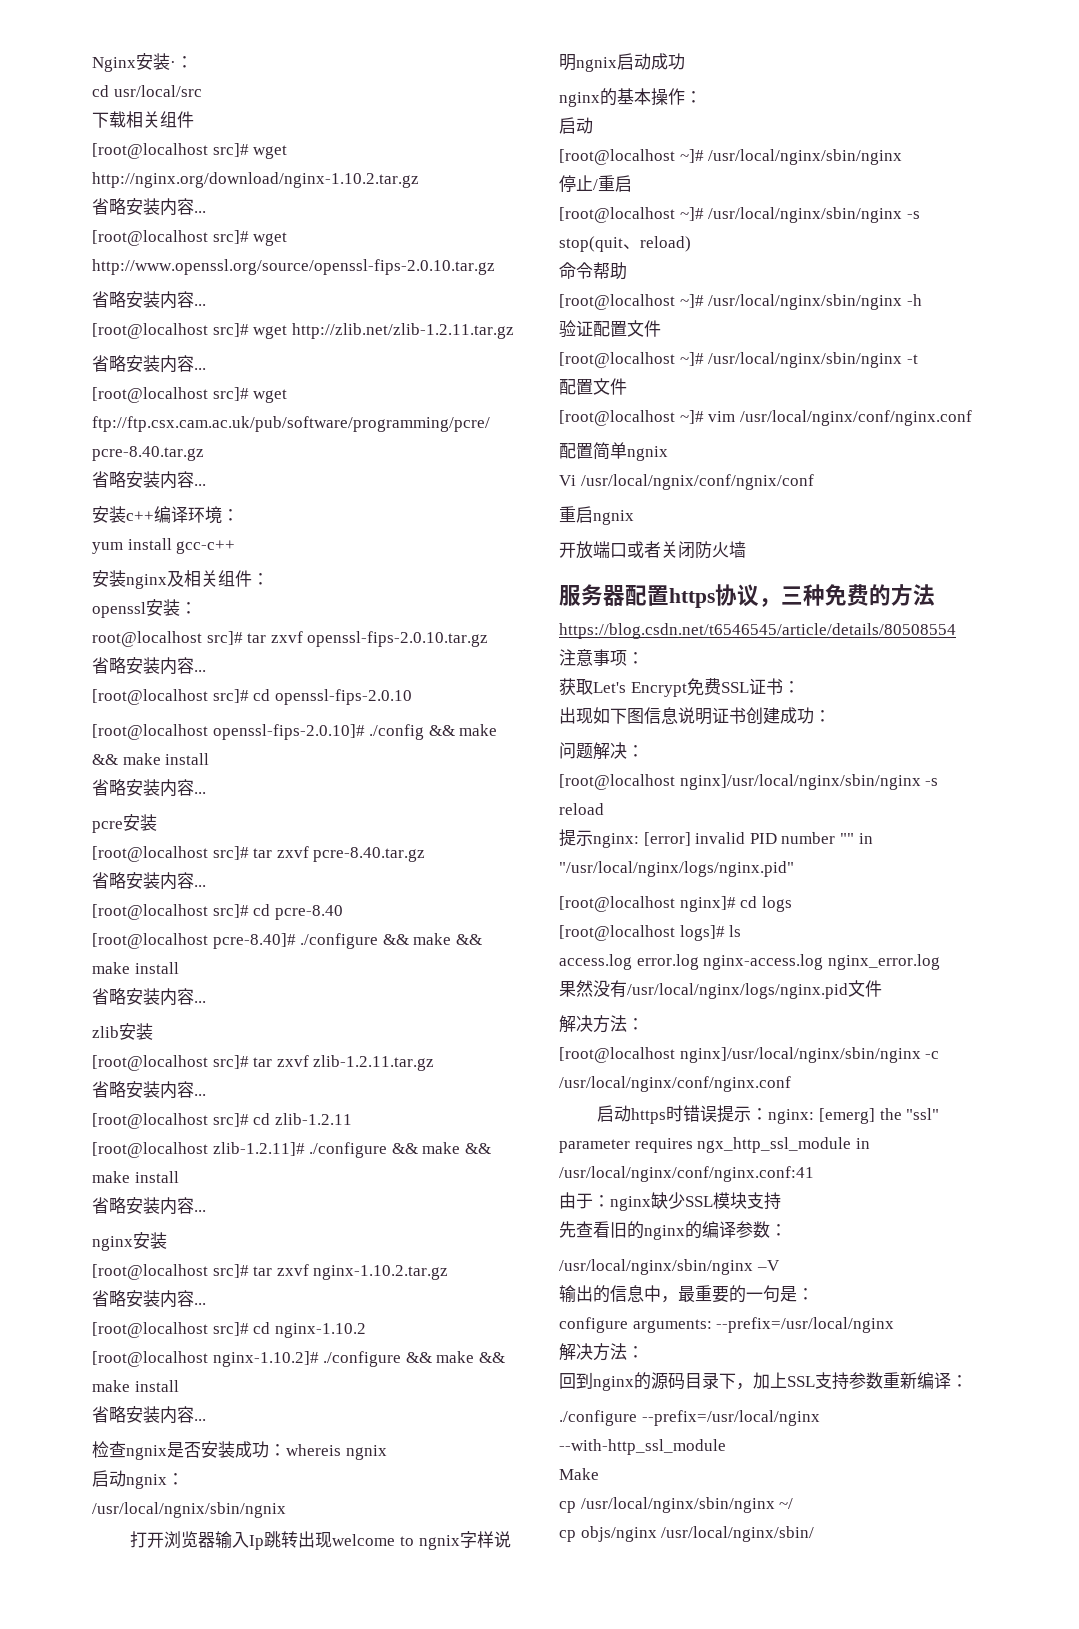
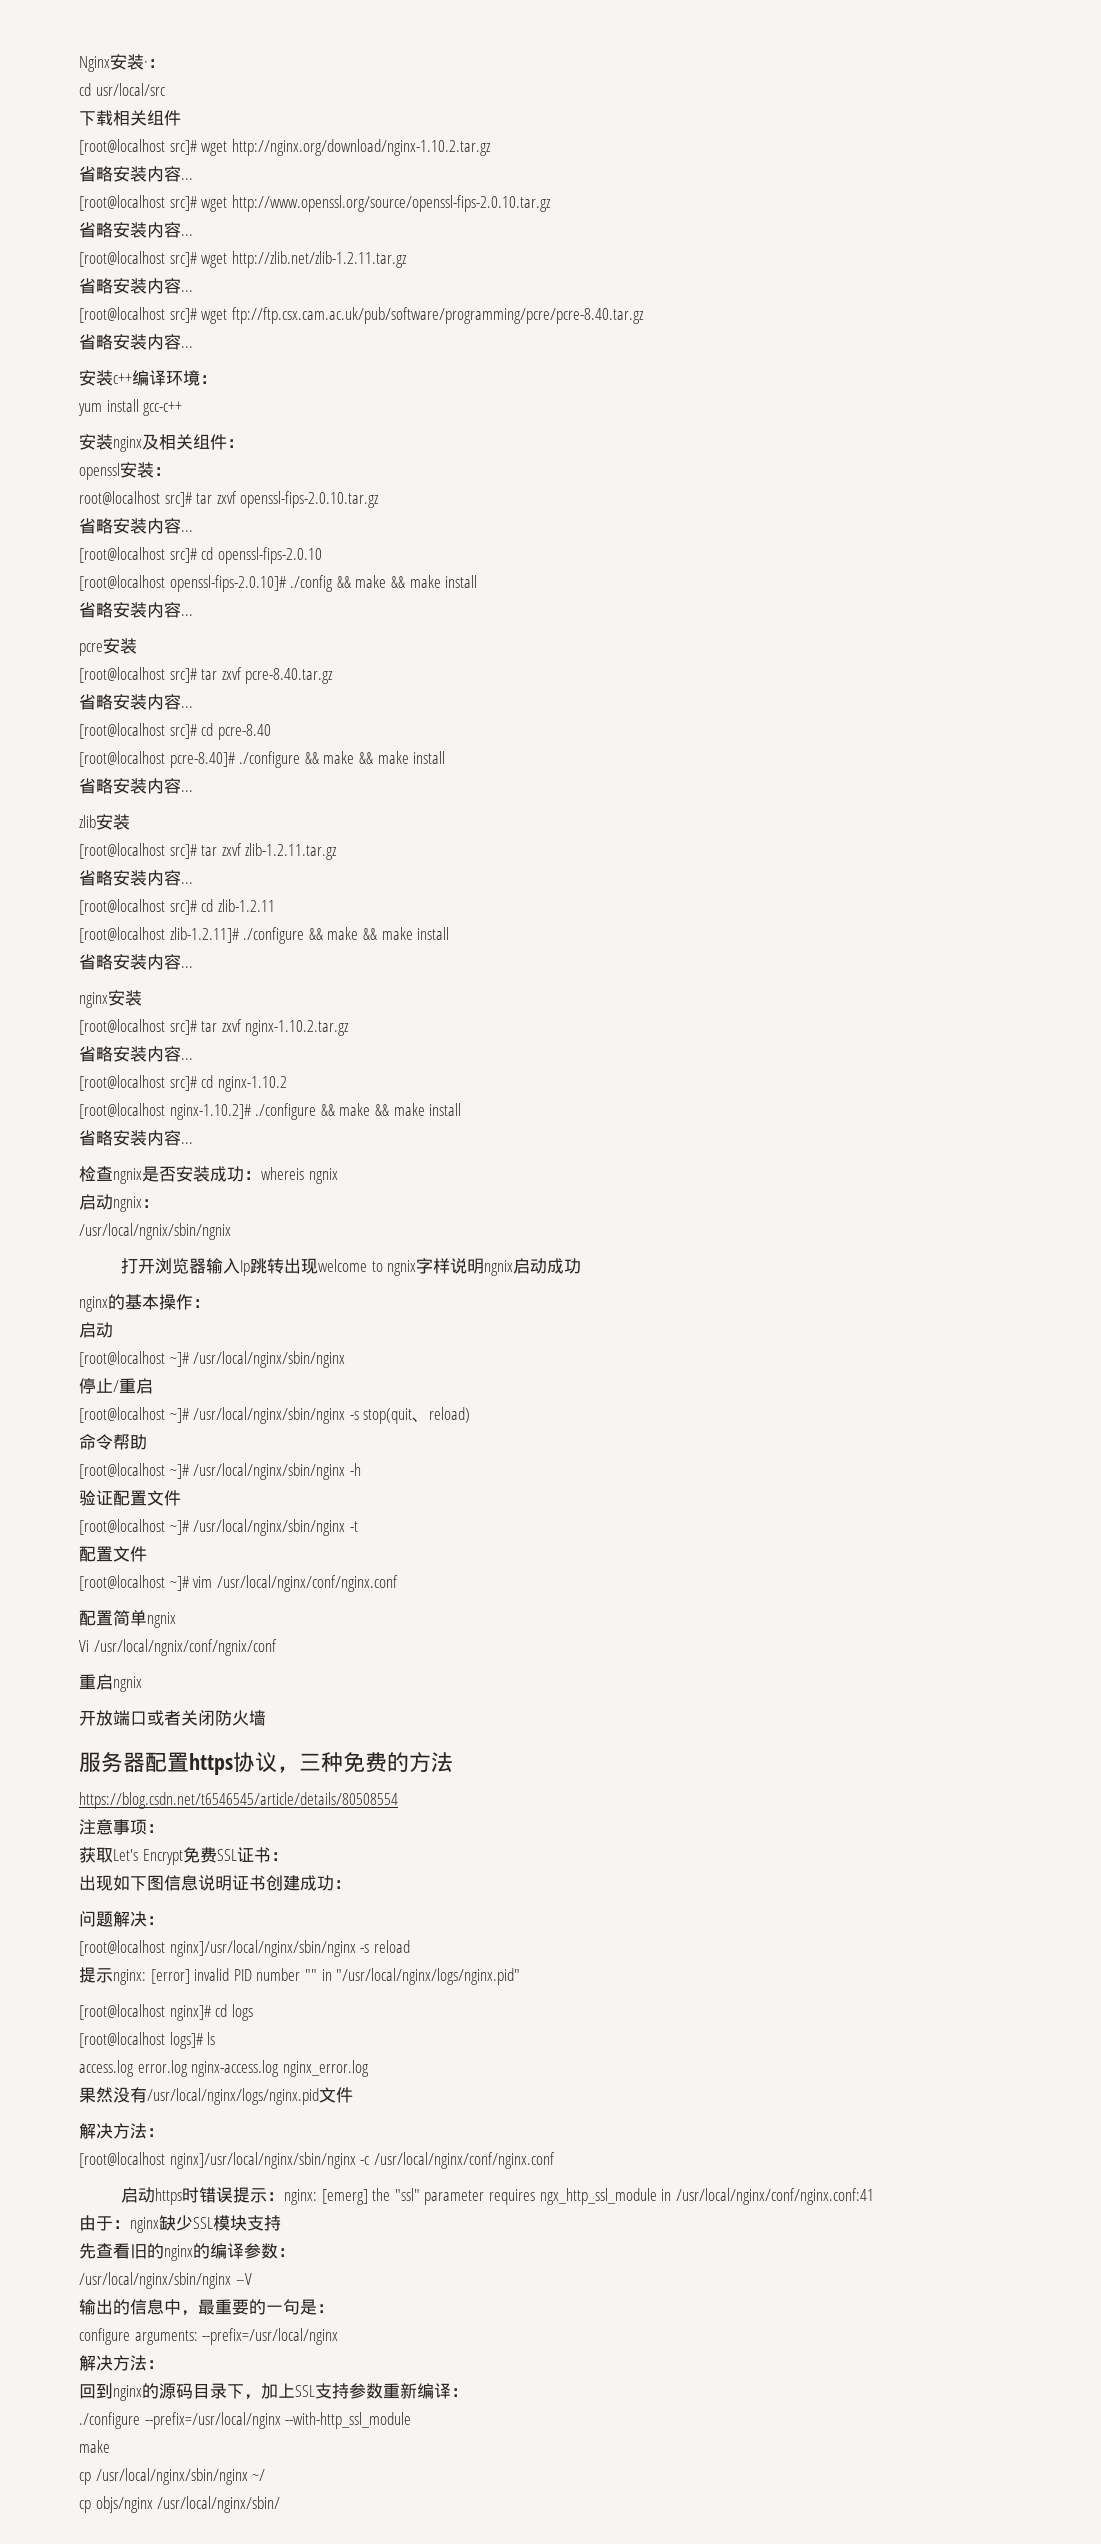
  ./configure --prefix=/usr/local/nginx --with-http_ssl_module
- Make
+ make

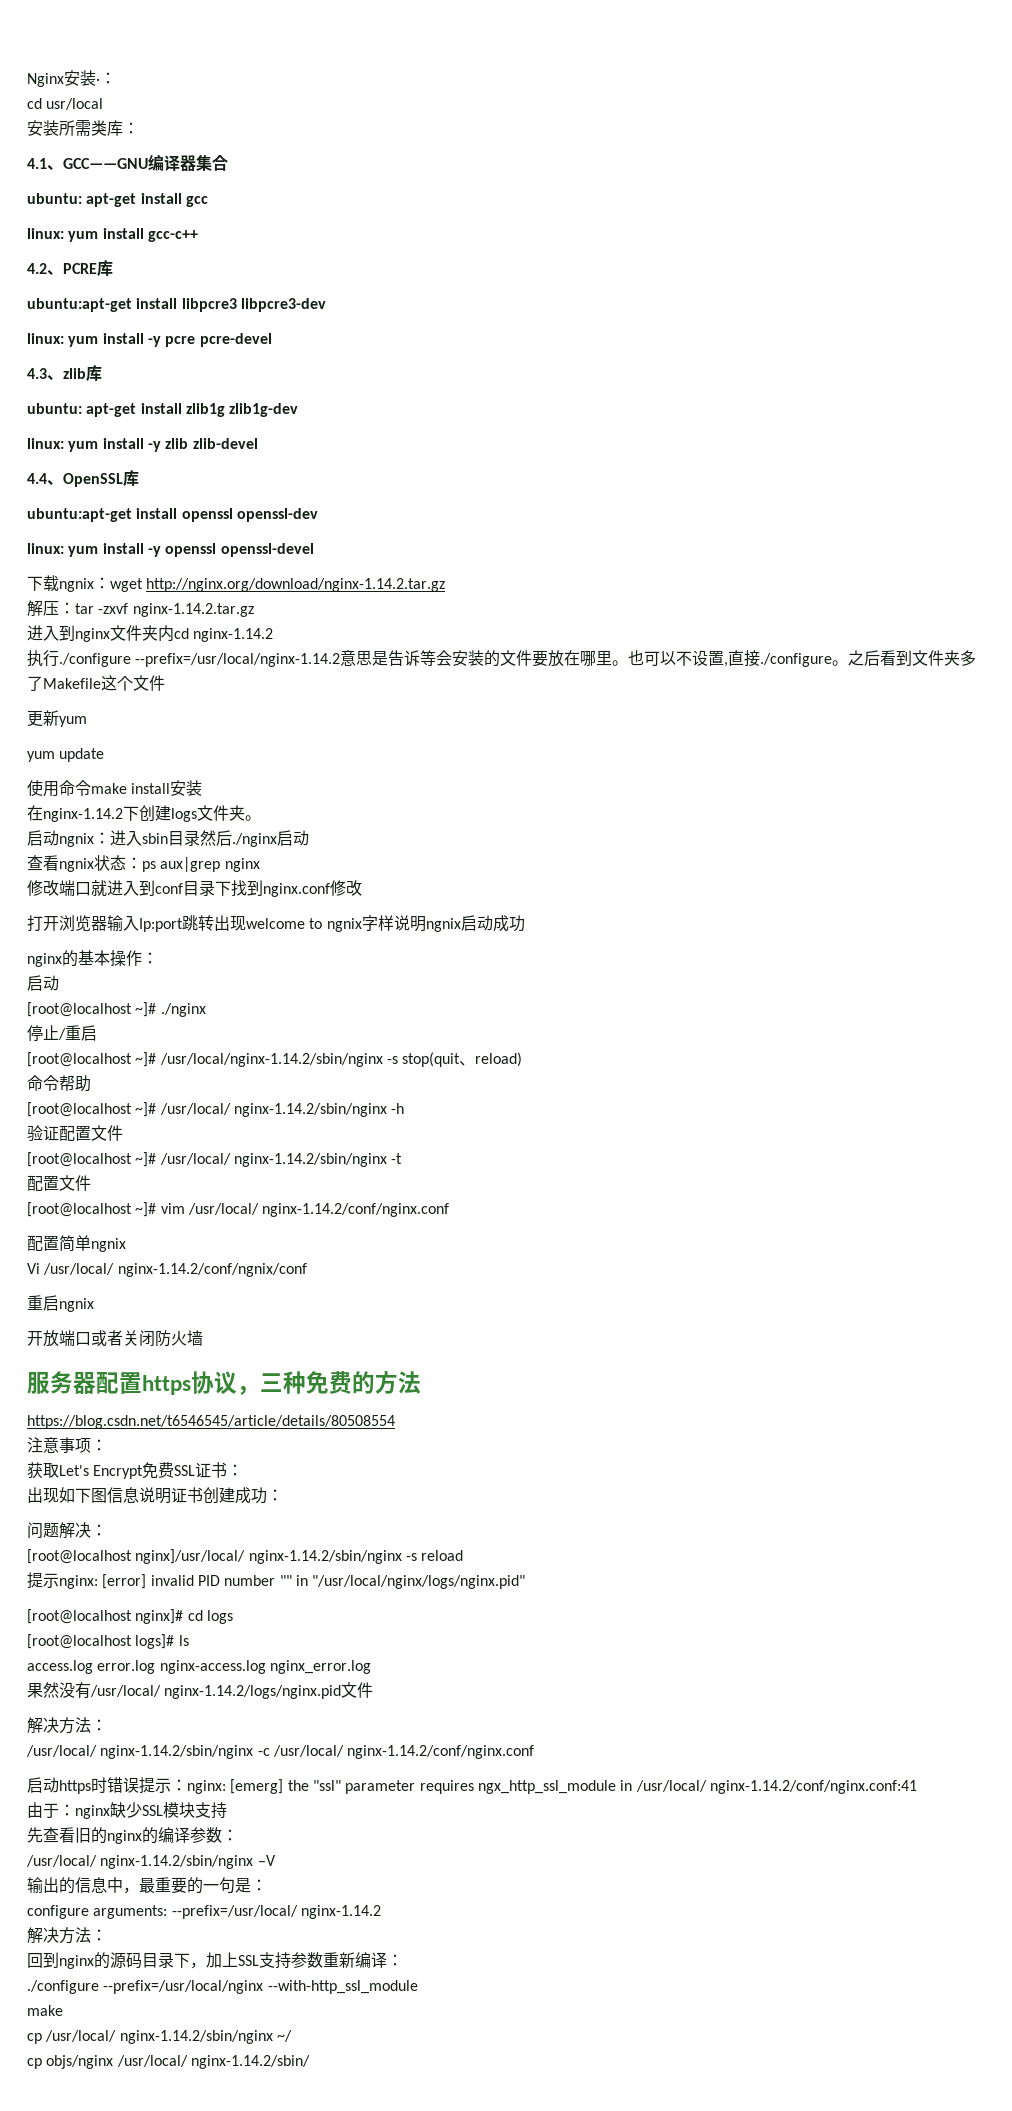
- cd usr/local/src
- 下载相关组件
- [root@localhost src]# wget http://nginx.org/download/nginx-1.10.2.tar.gz
- 省略安装内容...
- [root@localhost src]# wget http://www.openssl.org/source/openssl-fips-2.0.10.tar.gz
- 省略安装内容...
- [root@localhost src]# wget http://zlib.net/zlib-1.2.11.tar.gz
- 省略安装内容...
- [root@localhost src]# wget ftp://ftp.csx.cam.ac.uk/pub/software/programming/pcre/pcre-8.40.tar.gz
- 省略安装内容...
- 安装c++编译环境：
- yum install gcc-c++
- 安装nginx及相关组件：
- openssl安装：
- root@localhost src]# tar zxvf openssl-fips-2.0.10.tar.gz
- 省略安装内容...
- [root@localhost src]# cd openssl-fips-2.0.10
- [root@localhost openssl-fips-2.0.10]# ./config && make && make install
- 省略安装内容...
- pcre安装
- [root@localhost src]# tar zxvf pcre-8.40.tar.gz
- 省略安装内容...
- [root@localhost src]# cd pcre-8.40
- [root@localhost pcre-8.40]# ./configure && make && make install
- 省略安装内容...
- zlib安装
- [root@localhost src]# tar zxvf zlib-1.2.11.tar.gz
- 省略安装内容...
- [root@localhost src]# cd zlib-1.2.11
- [root@localhost zlib-1.2.11]# ./configure && make && make install
- 省略安装内容...
- nginx安装
- [root@localhost src]# tar zxvf nginx-1.10.2.tar.gz
- 省略安装内容...
- [root@localhost src]# cd nginx-1.10.2
- [root@localhost nginx-1.10.2]# ./configure && make && make install
- 省略安装内容...
- 检查ngnix是否安装成功：whereis ngnix
- 启动ngnix：
- /usr/local/ngnix/sbin/ngnix
+ cd usr/local
+ 安装所需类库：
+ 4.1、GCC——GNU编译器集合
+ ubuntu: apt-get install gcc
+ linux: yum install gcc-c++
+ 4.2、PCRE库
+ ubuntu:apt-get install libpcre3 libpcre3-dev
+ linux: yum install -y pcre pcre-devel
+ 4.3、zlib库
+ ubuntu: apt-get install zlib1g zlib1g-dev
+ linux: yum install -y zlib zlib-devel
+ 4.4、OpenSSL库
+ ubuntu:apt-get install openssl openssl-dev
+ linux: yum install -y openssl openssl-devel
+ 下载ngnix：wget http://nginx.org/download/nginx-1.14.2.tar.gz
+ 解压：tar -zxvf nginx-1.14.2.tar.gz
+ 进入到nginx文件夹内cd nginx-1.14.2
+ 执行./configure --prefix=/usr/local/nginx-1.14.2意思是告诉等会安装的文件要放在哪里。也可以不设置,直接./configure。之后看到文件夹多了Makefile这个文件
+ 更新yum
+ yum update
+ 使用命令make install安装
+ 在nginx-1.14.2下创建logs文件夹。
+ 启动ngnix：进入sbin目录然后./nginx启动
+ 查看ngnix状态：ps aux|grep nginx
+ 修改端口就进入到conf目录下找到nginx.conf修改
- 打开浏览器输入Ip跳转出现welcome to ngnix字样说明ngnix启动成功
+ 打开浏览器输入Ip:port跳转出现welcome to ngnix字样说明ngnix启动成功
  nginx的基本操作：
  启动
- [root@localhost ~]# /usr/local/nginx/sbin/nginx
+ [root@localhost ~]# ./nginx
- [root@localhost ~]# /usr/local/nginx/sbin/nginx -s stop(quit、reload)
+ [root@localhost ~]# /usr/local/nginx-1.14.2/sbin/nginx -s stop(quit、reload)
- [root@localhost ~]# /usr/local/nginx/sbin/nginx -h
+ [root@localhost ~]# /usr/local/ nginx-1.14.2/sbin/nginx -h
- [root@localhost ~]# /usr/local/nginx/sbin/nginx -t
+ [root@localhost ~]# /usr/local/ nginx-1.14.2/sbin/nginx -t
- [root@localhost ~]# vim /usr/local/nginx/conf/nginx.conf
+ [root@localhost ~]# vim /usr/local/ nginx-1.14.2/conf/nginx.conf
- Vi /usr/local/ngnix/conf/ngnix/conf
+ Vi /usr/local/ nginx-1.14.2/conf/ngnix/conf
- [root@localhost nginx]/usr/local/nginx/sbin/nginx -s reload
+ [root@localhost nginx]/usr/local/ nginx-1.14.2/sbin/nginx -s reload
- 果然没有/usr/local/nginx/logs/nginx.pid文件
+ 果然没有/usr/local/ nginx-1.14.2/logs/nginx.pid文件
- [root@localhost nginx]/usr/local/nginx/sbin/nginx -c /usr/local/nginx/conf/nginx.conf
+ /usr/local/ nginx-1.14.2/sbin/nginx -c /usr/local/ nginx-1.14.2/conf/nginx.conf
- 启动https时错误提示：nginx: [emerg] the "ssl" parameter requires ngx_http_ssl_module in /usr/local/nginx/conf/nginx.conf:41
+ 启动https时错误提示：nginx: [emerg] the "ssl" parameter requires ngx_http_ssl_module in /usr/local/ nginx-1.14.2/conf/nginx.conf:41
- /usr/local/nginx/sbin/nginx –V
+ /usr/local/ nginx-1.14.2/sbin/nginx –V
- configure arguments: --prefix=/usr/local/nginx
+ configure arguments: --prefix=/usr/local/ nginx-1.14.2
- cp /usr/local/nginx/sbin/nginx ~/
+ cp /usr/local/ nginx-1.14.2/sbin/nginx ~/
- cp objs/nginx /usr/local/nginx/sbin/
+ cp objs/nginx /usr/local/ nginx-1.14.2/sbin/

